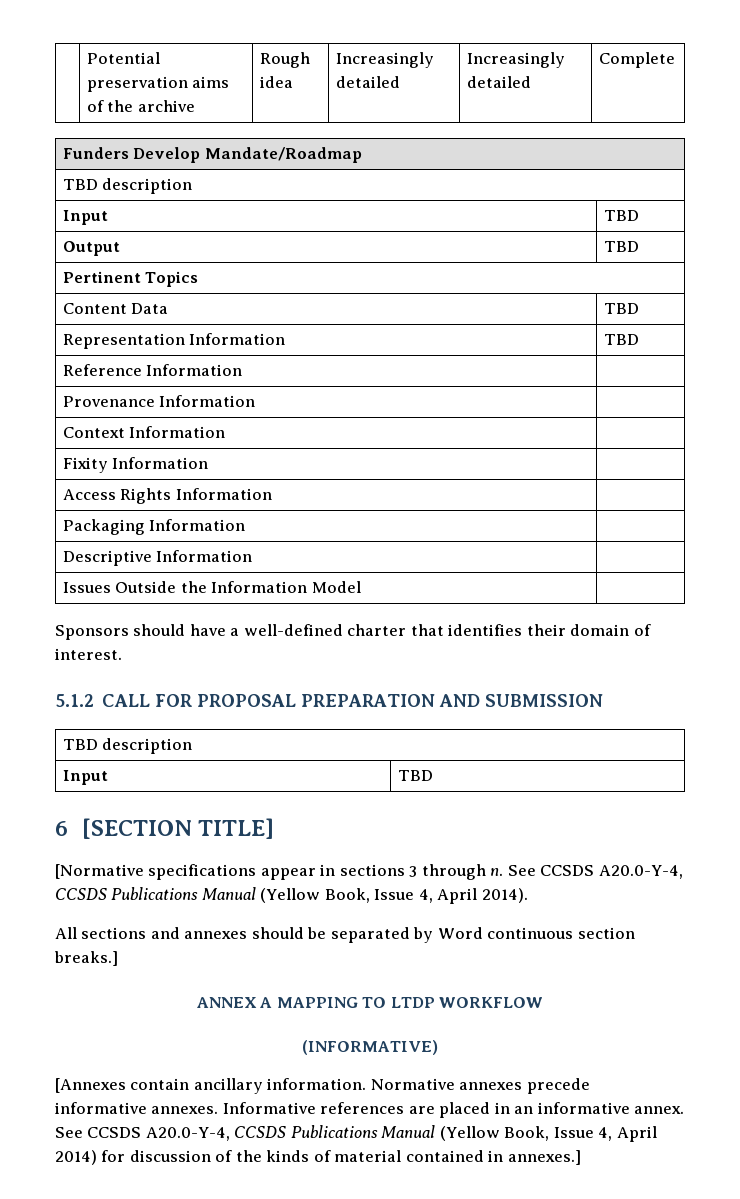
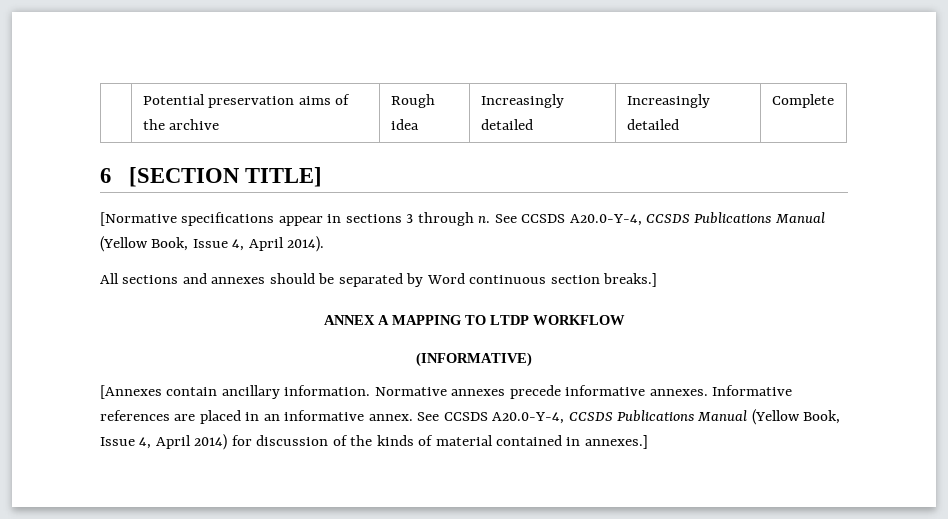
- Funders Develop Mandate/Roadmap
- TBD description
- Input | TBD
- Output | TBD
- Pertinent Topics
- Content Data | TBD
- Representation Information | TBD
- Reference Information |
- Provenance Information |
- Context Information |
- Fixity Information |
- Access Rights Information |
- Packaging Information |
- Descriptive Information |
- Issues Outside the Information Model |
- Sponsors should have a well-defined charter that identifies their domain of interest.
- 5.1.2 CALL FOR PROPOSAL PREPARATION AND SUBMISSION
- TBD description
- Input | TBD

